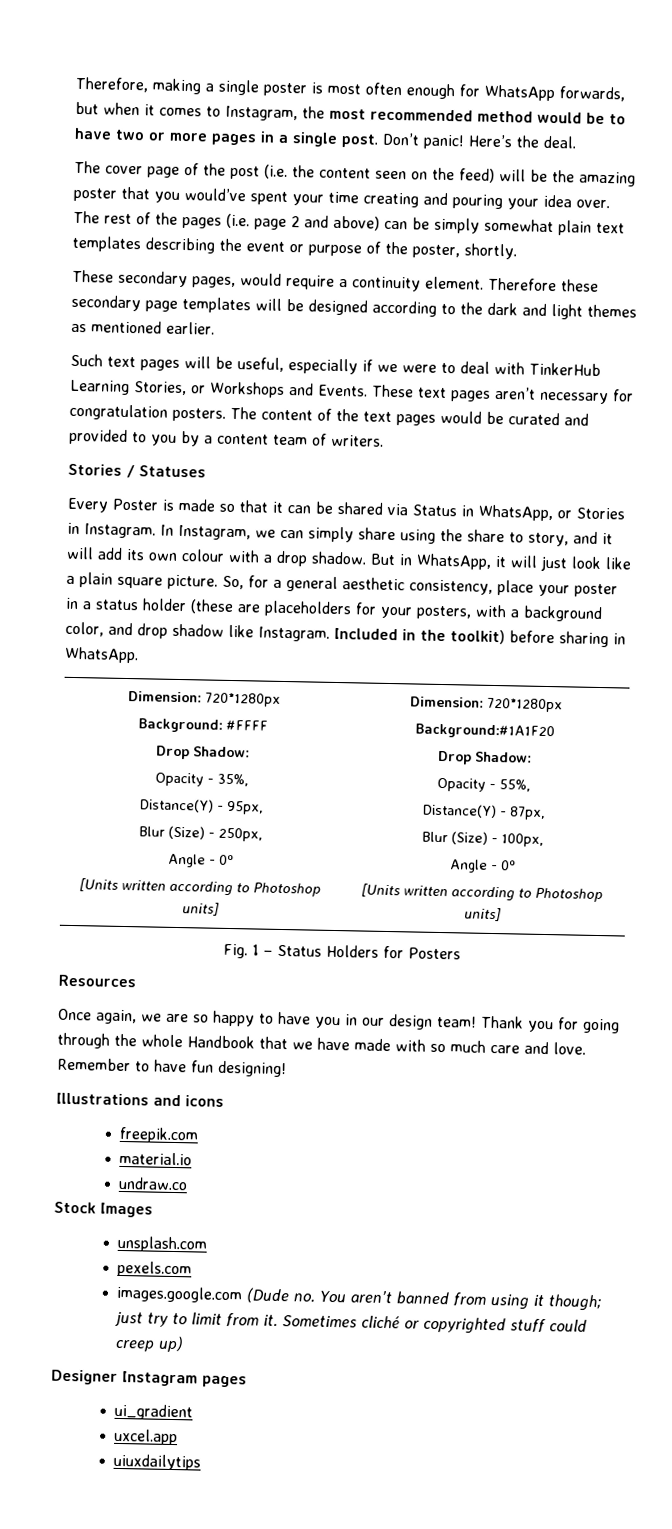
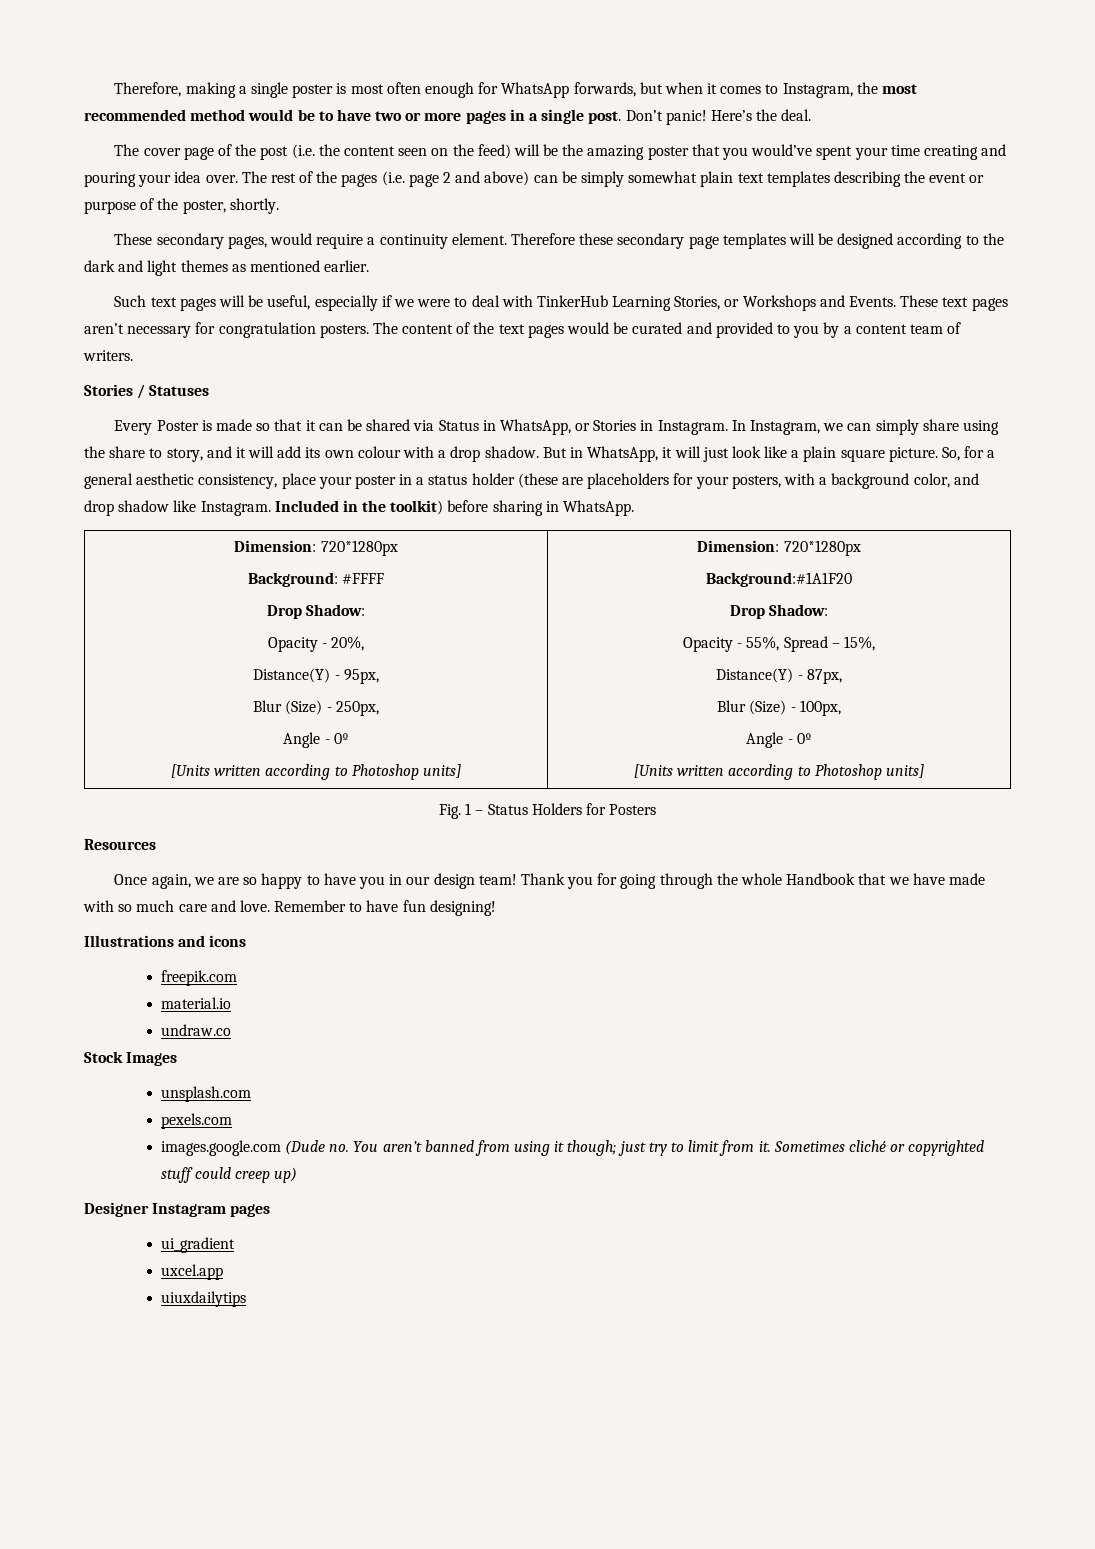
- Opacity - 35%,
+ Opacity - 20%,
- Opacity - 55%,
+ Opacity - 55%, Spread – 15%,

